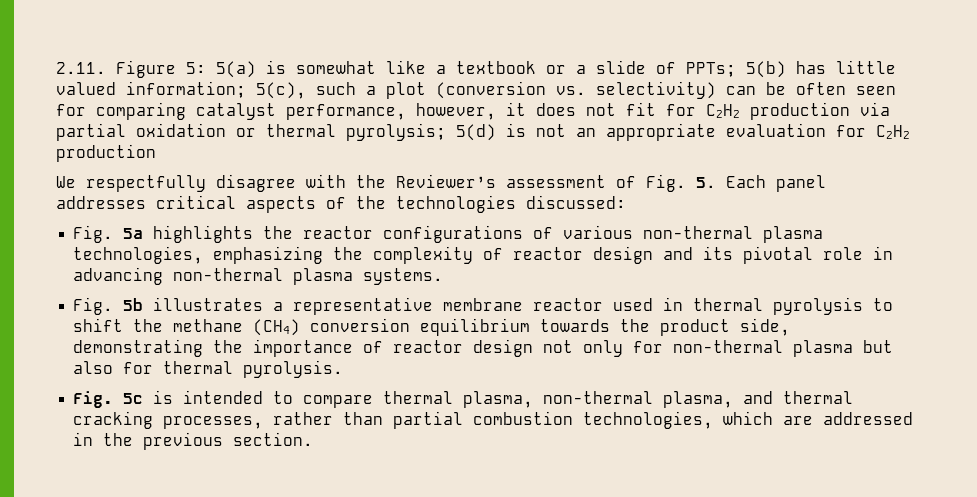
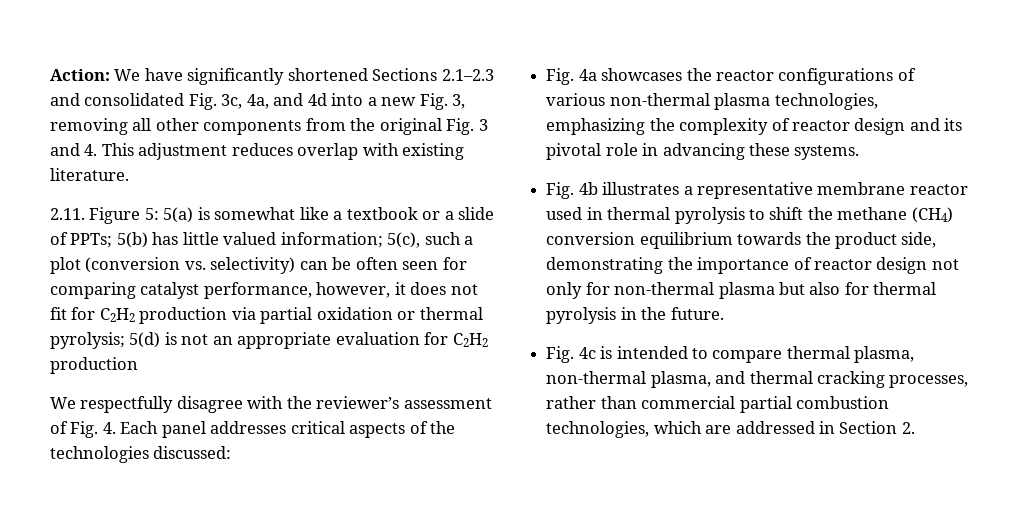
+ Action: We have significantly shortened Sections 2.1–2.3 and consolidated Fig. 3c, 4a, and 4d into a new Fig. 3, removing all other components from the original Fig. 3 and 4. This adjustment reduces overlap with existing literature.
- We respectfully disagree with the Reviewer’s assessment of Fig. 5. Each panel addresses critical aspects of the technologies discussed:
+ We respectfully disagree with the reviewer’s assessment of Fig. 4. Each panel addresses critical aspects of the technologies discussed:
- Fig. 5a highlights the reactor configurations of various non-thermal plasma technologies, emphasizing the complexity of reactor design and its pivotal role in advancing non-thermal plasma systems.
+ Fig. 4a showcases the reactor configurations of various non-thermal plasma technologies, emphasizing the complexity of reactor design and its pivotal role in advancing these systems.
- Fig. 5b illustrates a representative membrane reactor used in thermal pyrolysis to shift the methane (CH4) conversion equilibrium towards the product side, demonstrating the importance of reactor design not only for non-thermal plasma but also for thermal pyrolysis.
- Fig. 5c is intended to compare thermal plasma, non-thermal plasma, and thermal cracking processes, rather than partial combustion technologies, which are addressed in the previous section.
+ Fig. 4b illustrates a representative membrane reactor used in thermal pyrolysis to shift the methane (CH4) conversion equilibrium towards the product side, demonstrating the importance of reactor design not only for non-thermal plasma but also for thermal pyrolysis in the future.
+ Fig. 4c is intended to compare thermal plasma, non-thermal plasma, and thermal cracking processes, rather than commercial partial combustion technologies, which are addressed in Section 2.

